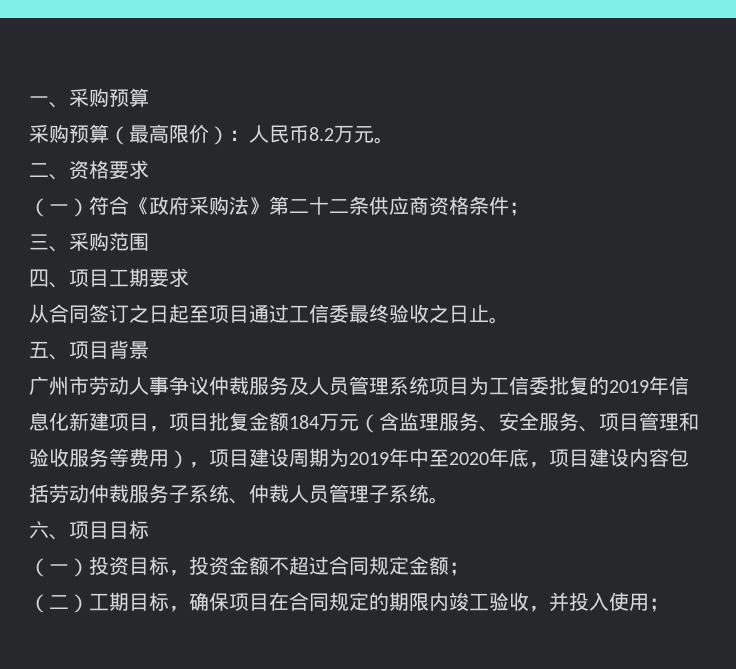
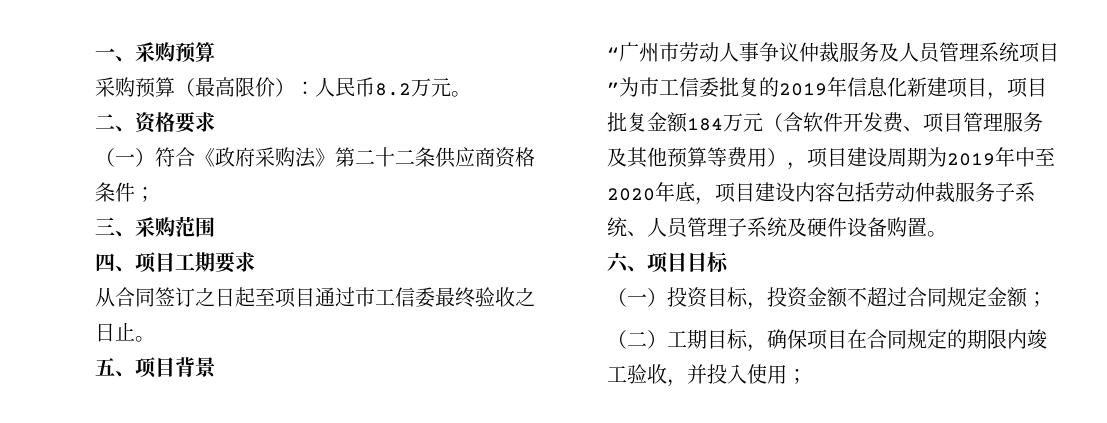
- 从合同签订之日起至项目通过工信委最终验收之日止。
+ 从合同签订之日起至项目通过市工信委最终验收之日止。
- 广州市劳动人事争议仲裁服务及人员管理系统项目为工信委批复的2019年信息化新建项目，项目批复金额184万元（含监理服务、安全服务、项目管理和验收服务等费用），项目建设周期为2019年中至2020年底，项目建设内容包括劳动仲裁服务子系统、仲裁人员管理子系统。
+ “广州市劳动人事争议仲裁服务及人员管理系统项目”为市工信委批复的2019年信息化新建项目，项目批复金额184万元（含软件开发费、项目管理服务及其他预算等费用），项目建设周期为2019年中至2020年底，项目建设内容包括劳动仲裁服务子系统、人员管理子系统及硬件设备购置。

